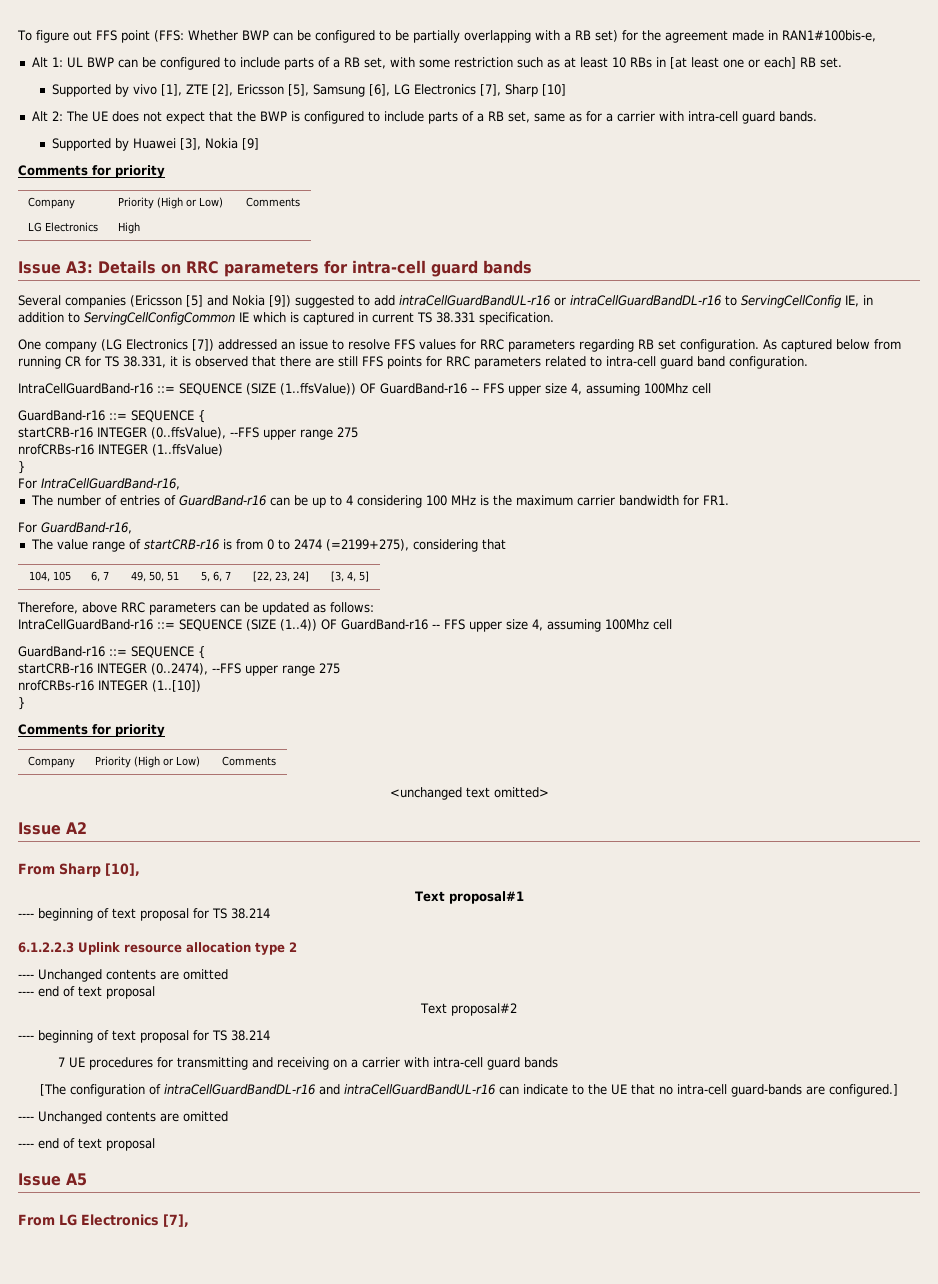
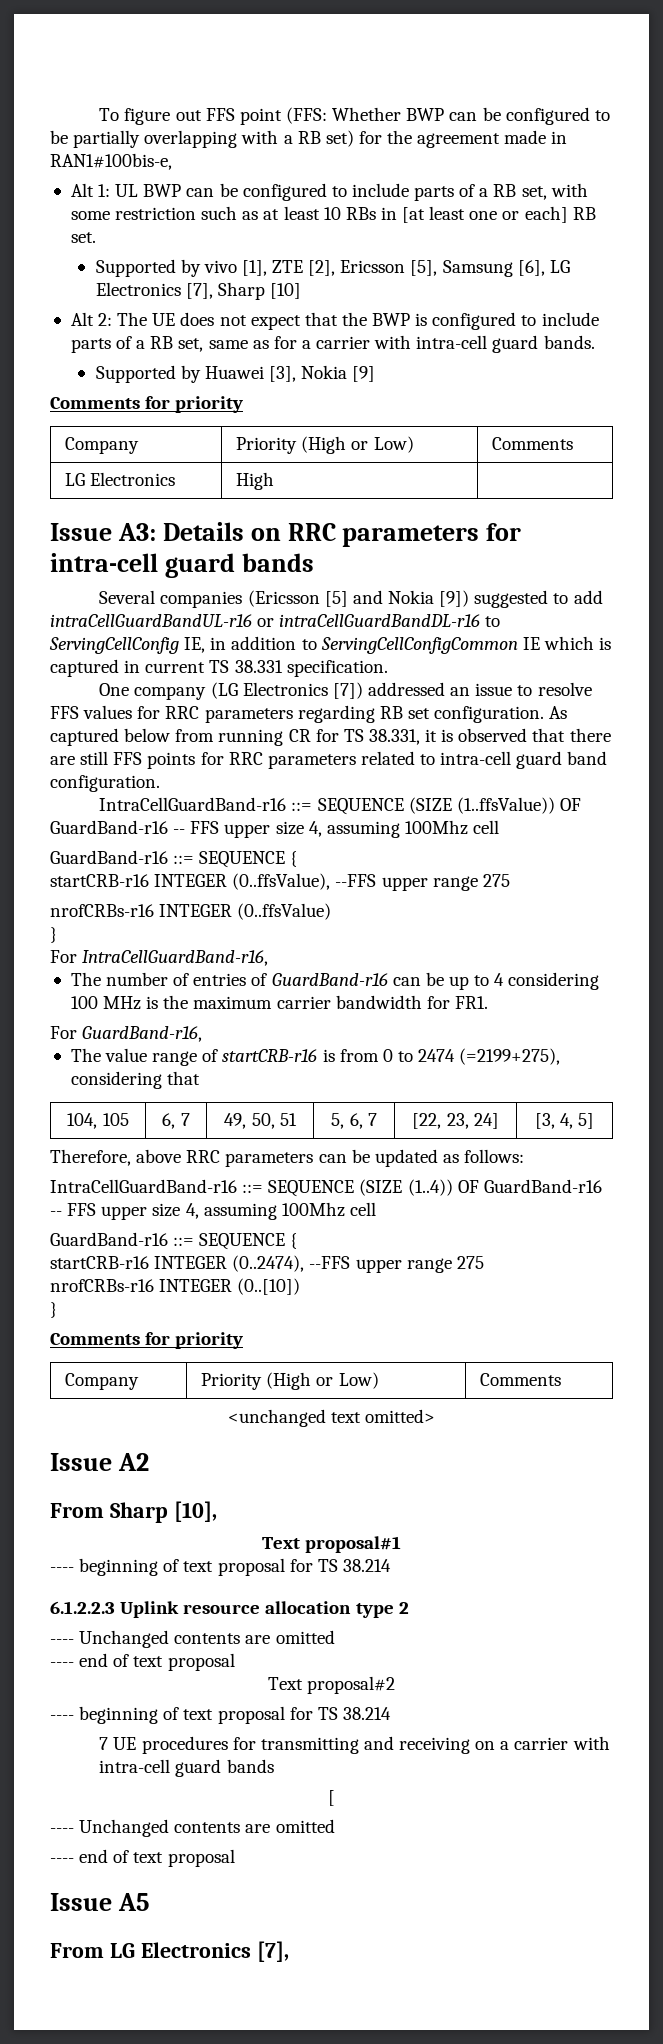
- nrofCRBs-r16 INTEGER (1..ffsValue)
+ nrofCRBs-r16 INTEGER (0..ffsValue)
- nrofCRBs-r16 INTEGER (1..[10])
+ nrofCRBs-r16 INTEGER (0..[10])
- [The configuration of intraCellGuardBandDL-r16 and intraCellGuardBandUL-r16 can indicate to the UE that no intra-cell guard-bands are configured.]
+ [

